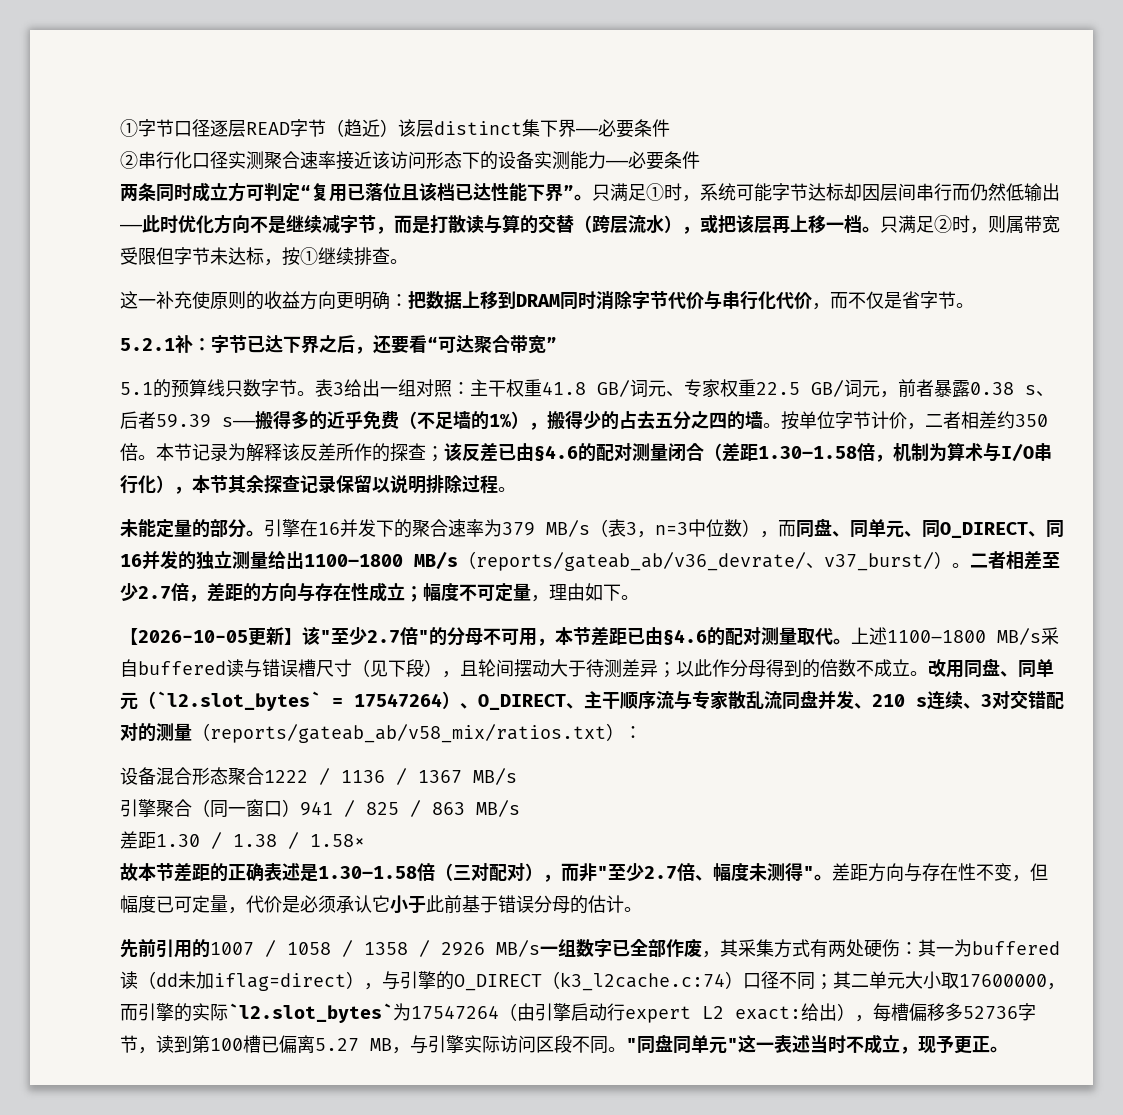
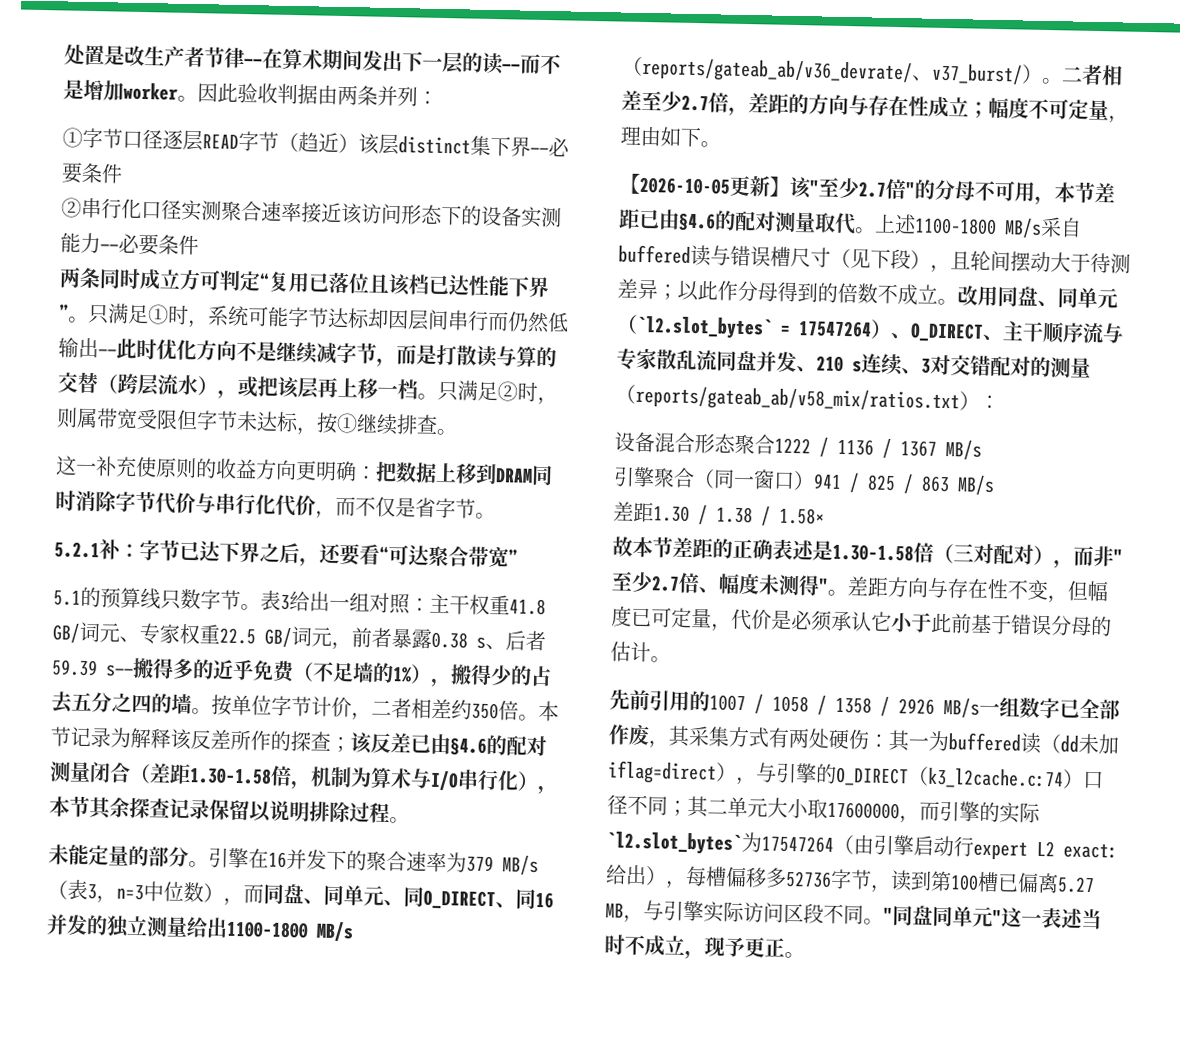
+ 处置是改生产者节律——在算术期间发出下一层的读——而不是增加worker。因此验收判据由两条并列：

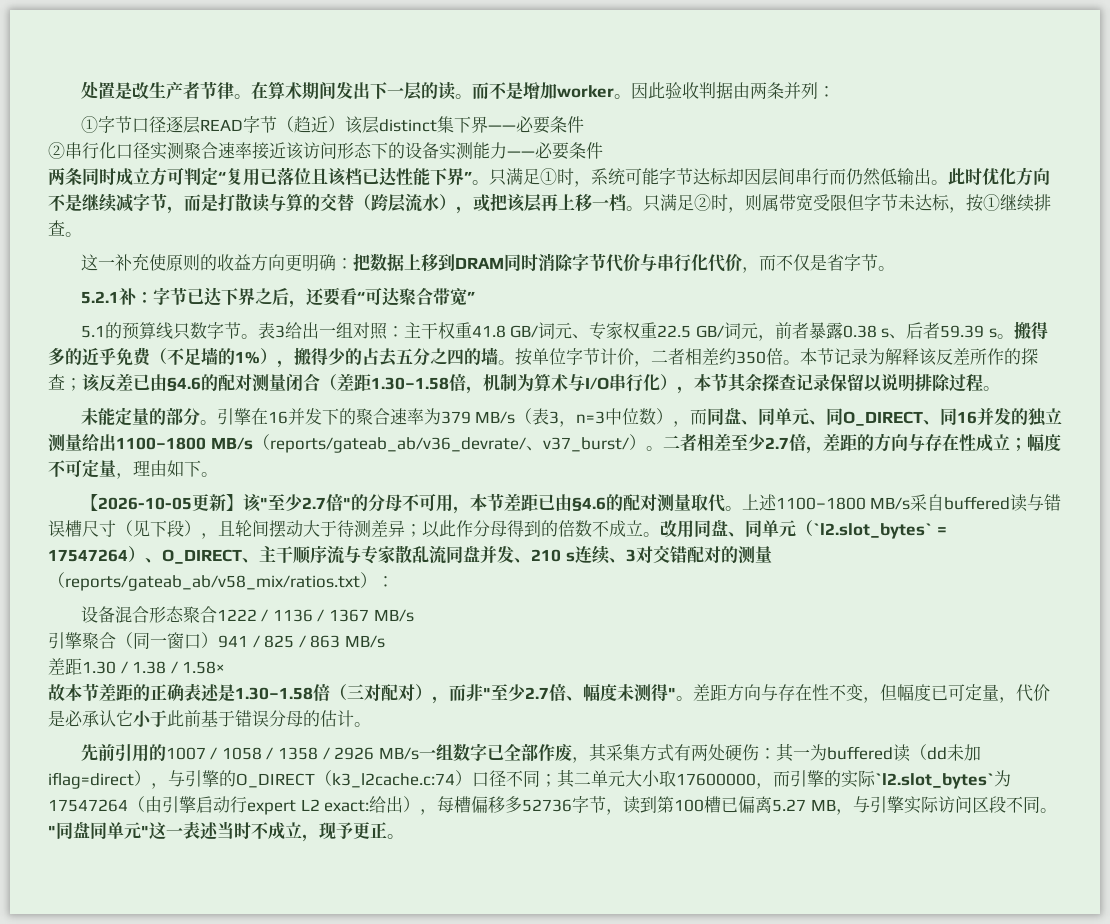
- 处置是改生产者节律——在算术期间发出下一层的读——而不是增加worker。
+ 处置是改生产者节律。在算术期间发出下一层的读。而不是增加worker。
- 只满足①时，系统可能字节达标却因层间串行而仍然低输出——此时优化方向不是继续减字节，而是打散读与算的交替（跨层流水），或把该层再上移一档。
+ 只满足①时，系统可能字节达标却因层间串行而仍然低输出。此时优化方向不是继续减字节，而是打散读与算的交替（跨层流水），或把该层再上移一档。
- 表3给出一组对照：主干权重41.8 GB/词元、专家权重22.5 GB/词元，前者暴露0.38 s、后者59.39 s——搬得多的近乎免费（不足墙的1%），搬得少的占去五分之四的墙。
+ 表3给出一组对照：主干权重41.8 GB/词元、专家权重22.5 GB/词元，前者暴露0.38 s、后者59.39 s。搬得多的近乎免费（不足墙的1%），搬得少的占去五分之四的墙。
- 差距方向与存在性不变，但幅度已可定量，代价是必须承认它小于此前基于错误分母的估计。
+ 差距方向与存在性不变，但幅度已可定量，代价是必承认它小于此前基于错误分母的估计。

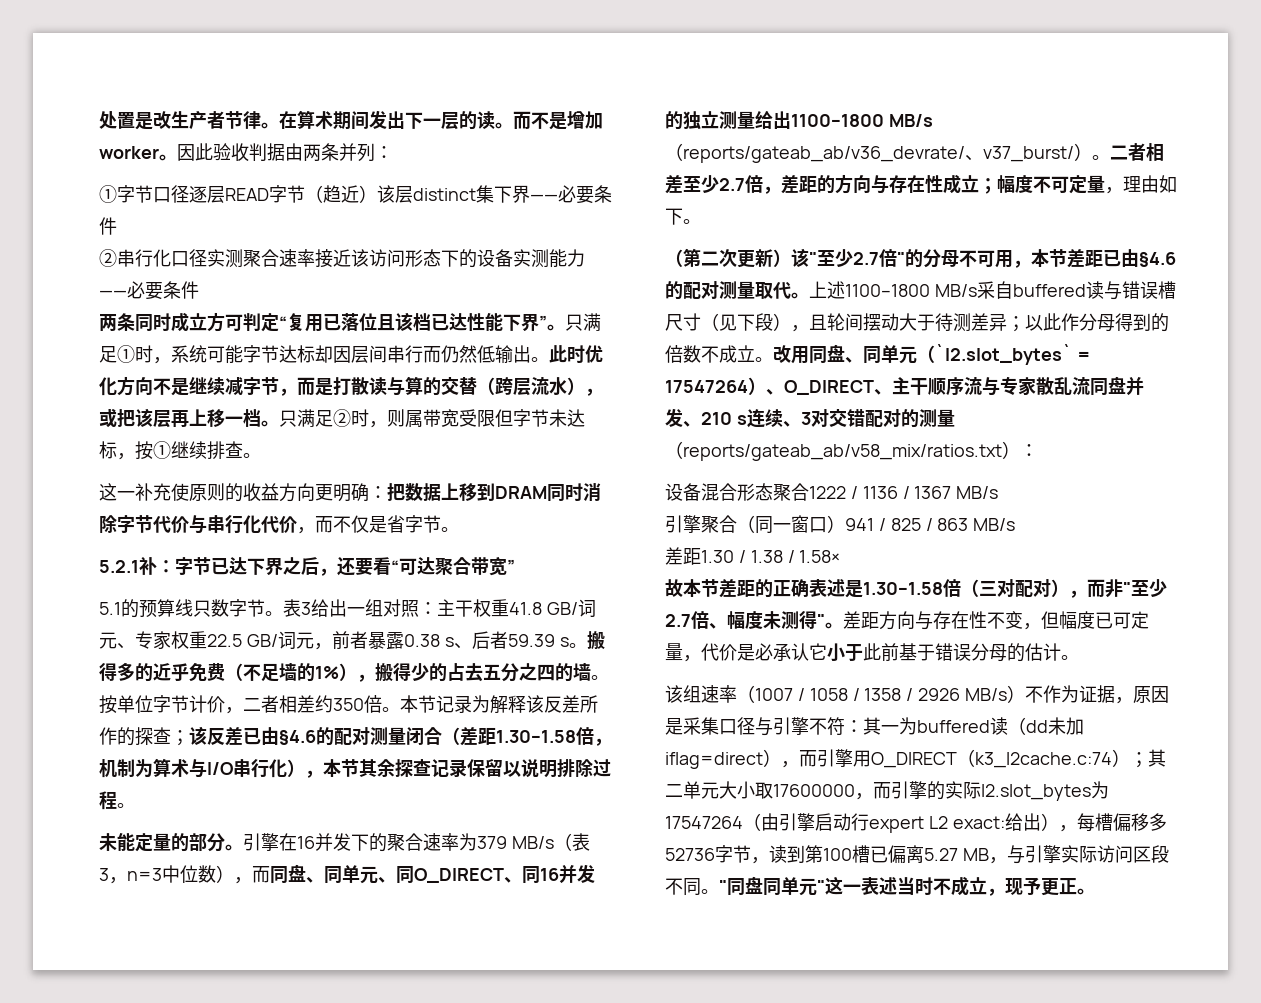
- 【2026-10-05更新】该"至少2.7倍"的分母不可用，本节差距已由§4.6的配对测量取代。
+ （第二次更新）该"至少2.7倍"的分母不可用，本节差距已由§4.6的配对测量取代。
- 先前引用的1007 / 1058 / 1358 / 2926 MB/s一组数字已全部作废，其采集方式有两处硬伤：其一为buffered读（dd未加iflag=direct），与引擎的O_DIRECT（k3_l2cache.c:74）口径不同；其二单元大小取17600000，而引擎的实际`l2.slot_bytes`为17547264（由引擎启动行expert L2 exact:给出），每槽偏移多52736字节，读到第100槽已偏离5.27 MB，与引擎实际访问区段不同。
+ 该组速率（1007 / 1058 / 1358 / 2926 MB/s）不作为证据，原因是采集口径与引擎不符：其一为buffered读（dd未加iflag=direct），而引擎用O_DIRECT（k3_l2cache.c:74）；其二单元大小取17600000，而引擎的实际l2.slot_bytes为17547264（由引擎启动行expert L2 exact:给出），每槽偏移多52736字节，读到第100槽已偏离5.27 MB，与引擎实际访问区段不同。

